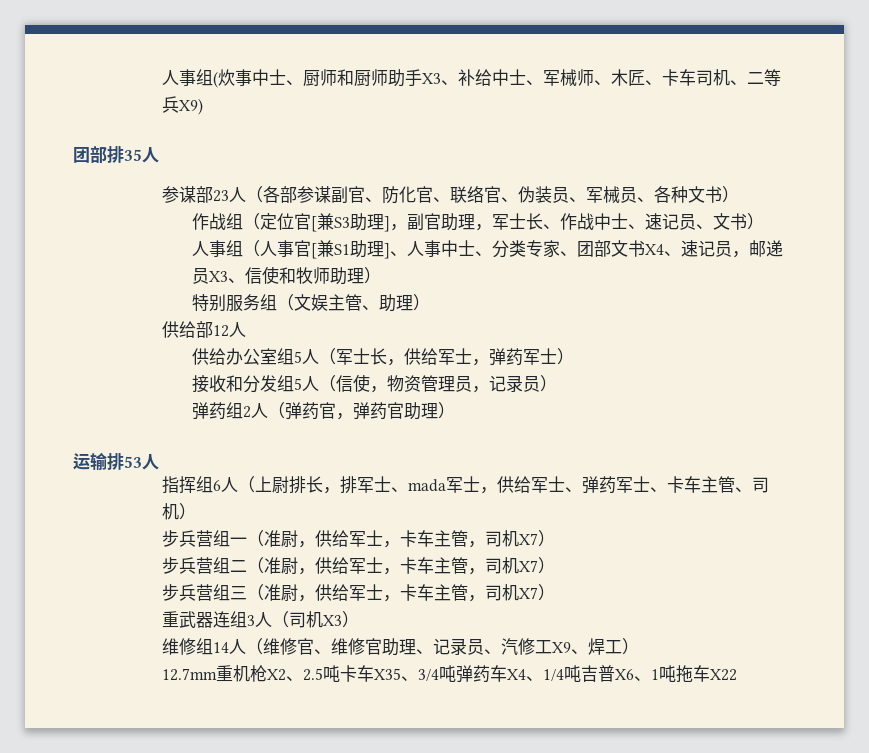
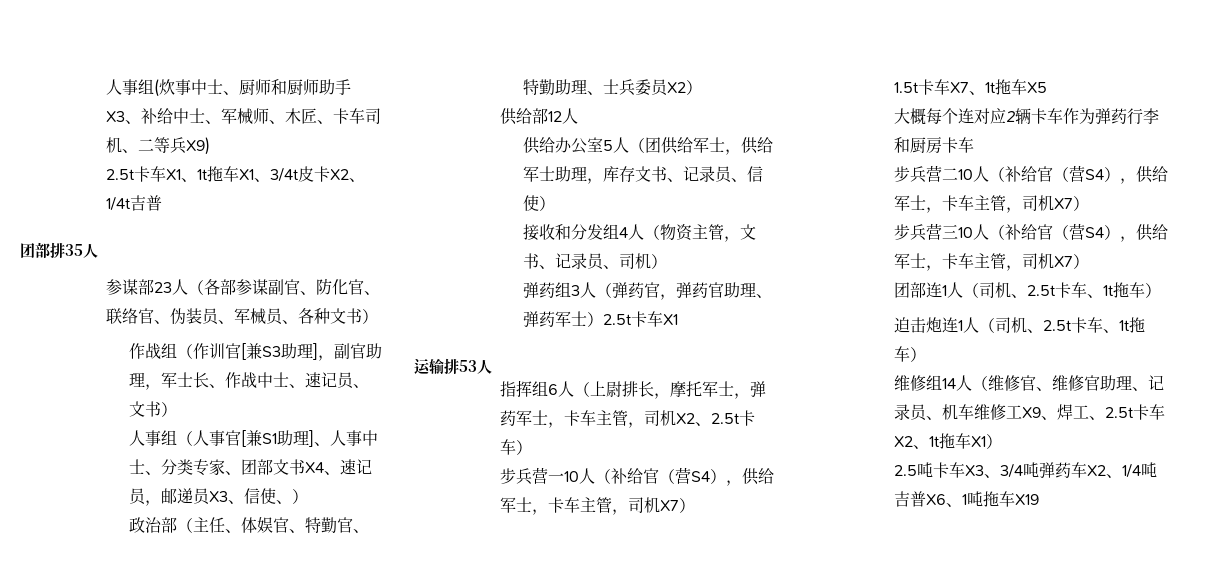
+ 2.5t卡车X1、1t拖车X1、3/4t皮卡X2、1/4t吉普
- 作战组（定位官[兼S3助理]，副官助理，军士长、作战中士、速记员、文书）
+ 作战组（作训官[兼S3助理]，副官助理，军士长、作战中士、速记员、文书）
- 人事组（人事官[兼S1助理]、人事中士、分类专家、团部文书X4、速记员，邮递员X3、信使和牧师助理）
- 特别服务组（文娱主管、助理）
+ 人事组（人事官[兼S1助理]、人事中士、分类专家、团部文书X4、速记员，邮递员X3、信使、）
+ 政治部（主任、体娱官、特勤官、特勤助理、士兵委员X2）
- 供给办公室组5人（军士长，供给军士，弹药军士）
- 接收和分发组5人（信使，物资管理员，记录员）
+ 供给办公室5人（团供给军士，供给军士助理，库存文书、记录员、信使）
+ 接收和分发组4人（物资主管，文书、记录员、司机）
- 弹药组2人（弹药官，弹药官助理）
+ 弹药组3人（弹药官，弹药官助理、弹药军士）2.5t卡车X1
- 指挥组6人（上尉排长，排军士、mada军士，供给军士、弹药军士、卡车主管、司机）
- 步兵营组一（准尉，供给军士，卡车主管，司机X7）
+ 指挥组6人（上尉排长，摩托军士，弹药军士，卡车主管，司机X2、2.5t卡车）
+ 步兵营一10人（补给官（营S4），供给军士，卡车主管，司机X7）
+ 1.5t卡车X7、1t拖车X5
+ 大概每个连对应2辆卡车作为弹药行李和厨房卡车
+ 步兵营二10人（补给官（营S4），供给军士，卡车主管，司机X7）
- 步兵营组二（准尉，供给军士，卡车主管，司机X7）
- 步兵营组三（准尉，供给军士，卡车主管，司机X7）
- 重武器连组3人（司机X3）
+ 步兵营三10人（补给官（营S4），供给军士，卡车主管，司机X7）
+ 团部连1人（司机、2.5t卡车、1t拖车）
+ 迫击炮连1人（司机、2.5t卡车、1t拖车）
- 维修组14人（维修官、维修官助理、记录员、汽修工X9、焊工）
- 12.7mm重机枪X2、2.5吨卡车X35、3/4吨弹药车X4、1/4吨吉普X6、1吨拖车X22
+ 维修组14人（维修官、维修官助理、记录员、机车维修工X9、焊工、2.5t卡车X2、1t拖车X1）
+ 2.5吨卡车X3、3/4吨弹药车X2、1/4吨吉普X6、1吨拖车X19

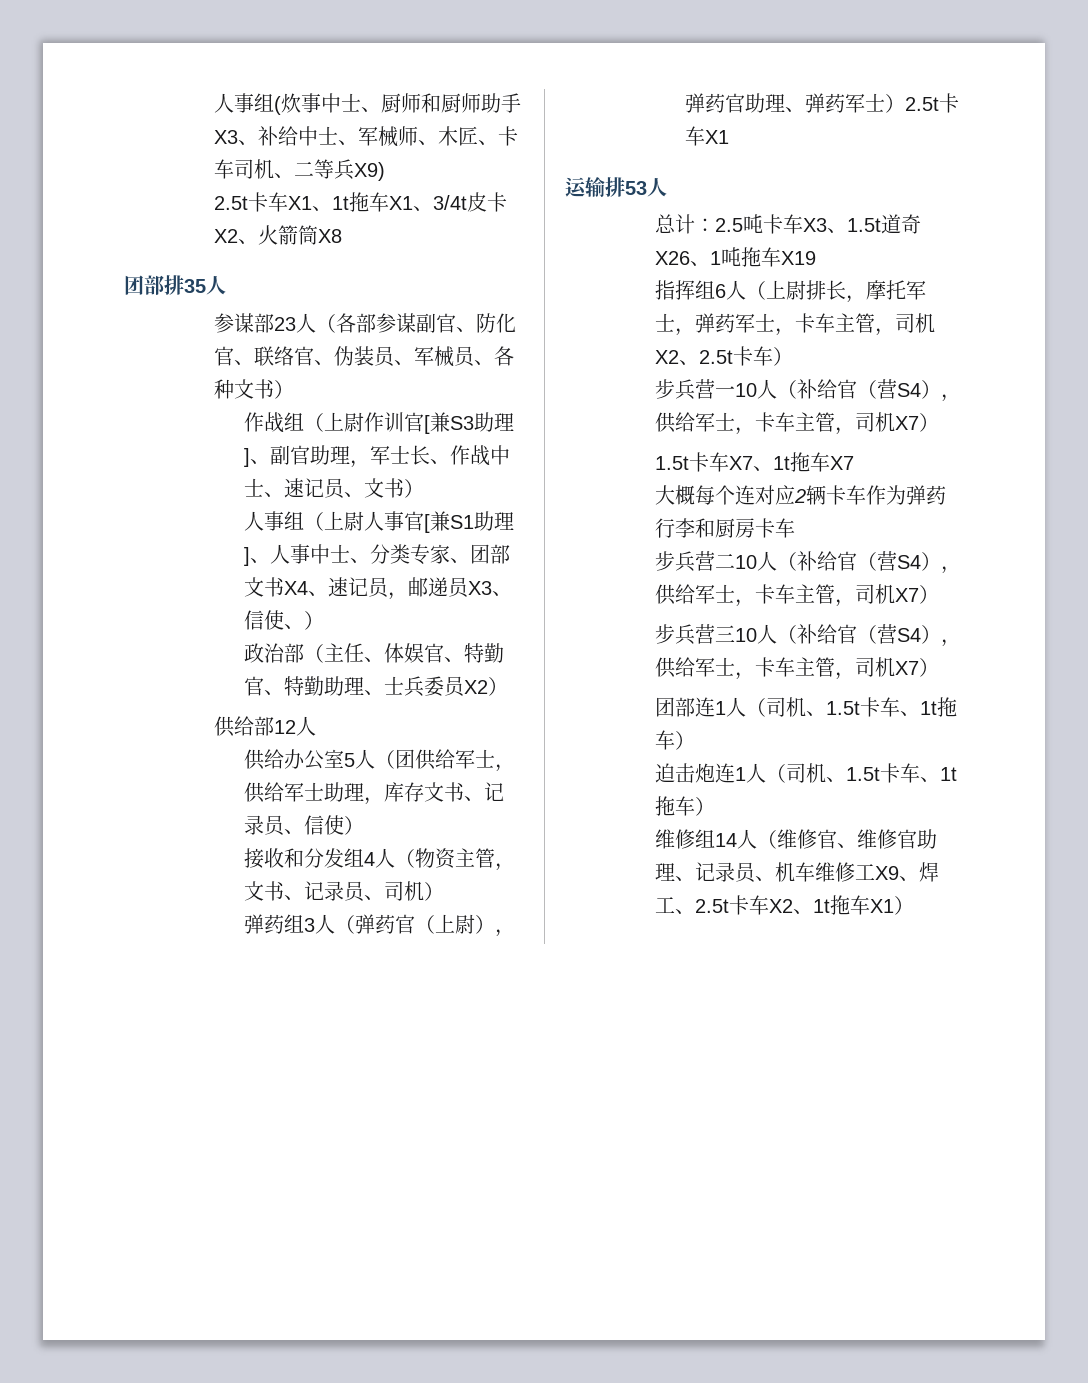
- 2.5t卡车X1、1t拖车X1、3/4t皮卡X2、1/4t吉普
+ 2.5t卡车X1、1t拖车X1、3/4t皮卡X2、火箭筒X8
- 作战组（作训官[兼S3助理]，副官助理，军士长、作战中士、速记员、文书）
+ 作战组（上尉作训官[兼S3助理]、副官助理，军士长、作战中士、速记员、文书）
- 人事组（人事官[兼S1助理]、人事中士、分类专家、团部文书X4、速记员，邮递员X3、信使、）
+ 人事组（上尉人事官[兼S1助理]、人事中士、分类专家、团部文书X4、速记员，邮递员X3、信使、）
- 弹药组3人（弹药官，弹药官助理、弹药军士）2.5t卡车X1
+ 弹药组3人（弹药官（上尉），弹药官助理、弹药军士）2.5t卡车X1
+ 总计：2.5吨卡车X3、1.5t道奇X26、1吨拖车X19
- 1.5t卡车X7、1t拖车X5
+ 1.5t卡车X7、1t拖车X7
- 团部连1人（司机、2.5t卡车、1t拖车）
+ 团部连1人（司机、1.5t卡车、1t拖车）
- 迫击炮连1人（司机、2.5t卡车、1t拖车）
+ 迫击炮连1人（司机、1.5t卡车、1t拖车）
- 2.5吨卡车X3、3/4吨弹药车X2、1/4吨吉普X6、1吨拖车X19

